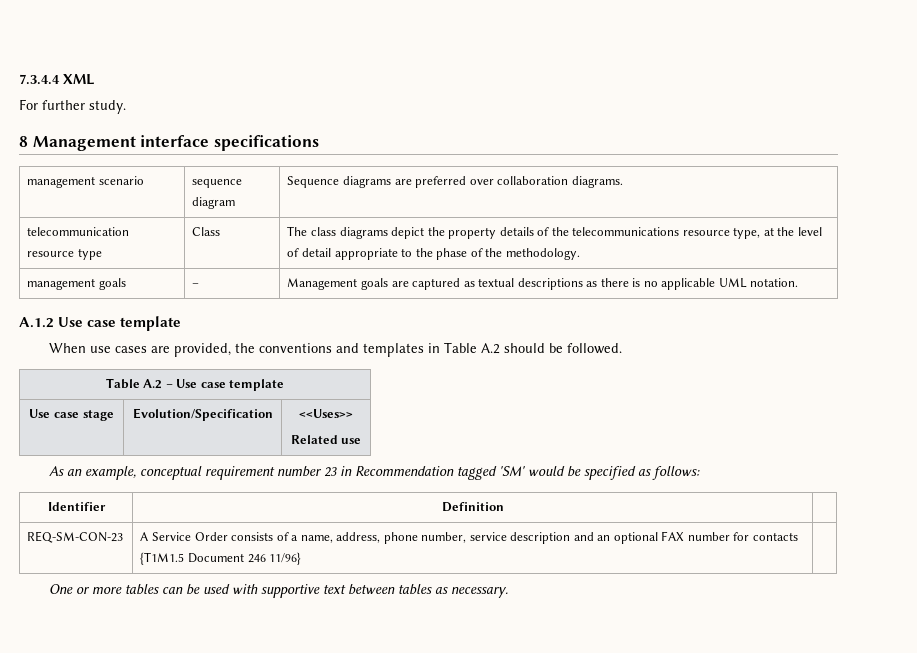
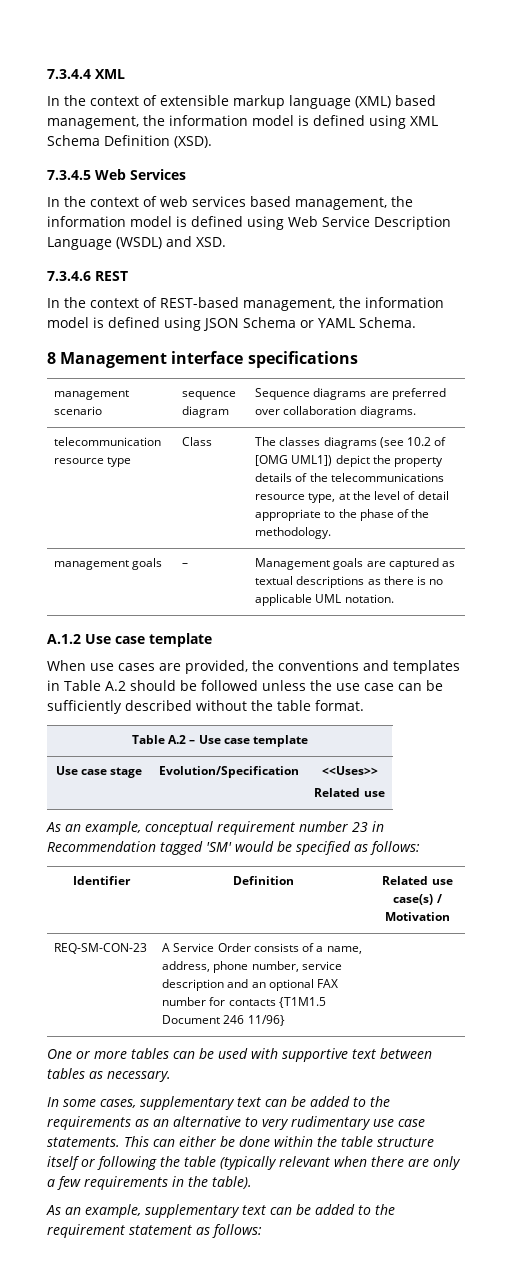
- For further study.
+ In the context of extensible markup language (XML) based management, the information model is defined using XML Schema Definition (XSD).
+ 7.3.4.5 Web Services
+ In the context of web services based management, the information model is defined using Web Service Description Language (WSDL) and XSD.
+ 7.3.4.6 REST
+ In the context of REST-based management, the information model is defined using JSON Schema or YAML Schema.
- telecommunication resource type | Class | The class diagrams depict the property details of the telecommunications resource type, at the level of detail appropriate to the phase of the methodology.
+ telecommunication resource type | Class | The classes diagrams (see 10.2 of [OMG UML1]) depict the property details of the telecommunications resource type, at the level of detail appropriate to the phase of the methodology.
- When use cases are provided, the conventions and templates in Table A.2 should be followed.
+ When use cases are provided, the conventions and templates in Table A.2 should be followed unless the use case can be sufficiently described without the table format.
- Identifier | Definition |
+ Identifier | Definition | Related use case(s) / Motivation
+ In some cases, supplementary text can be added to the requirements as an alternative to very rudimentary use case statements. This can either be done within the table structure itself or following the table (typically relevant when there are only a few requirements in the table).
+ As an example, supplementary text can be added to the requirement statement as follows:

